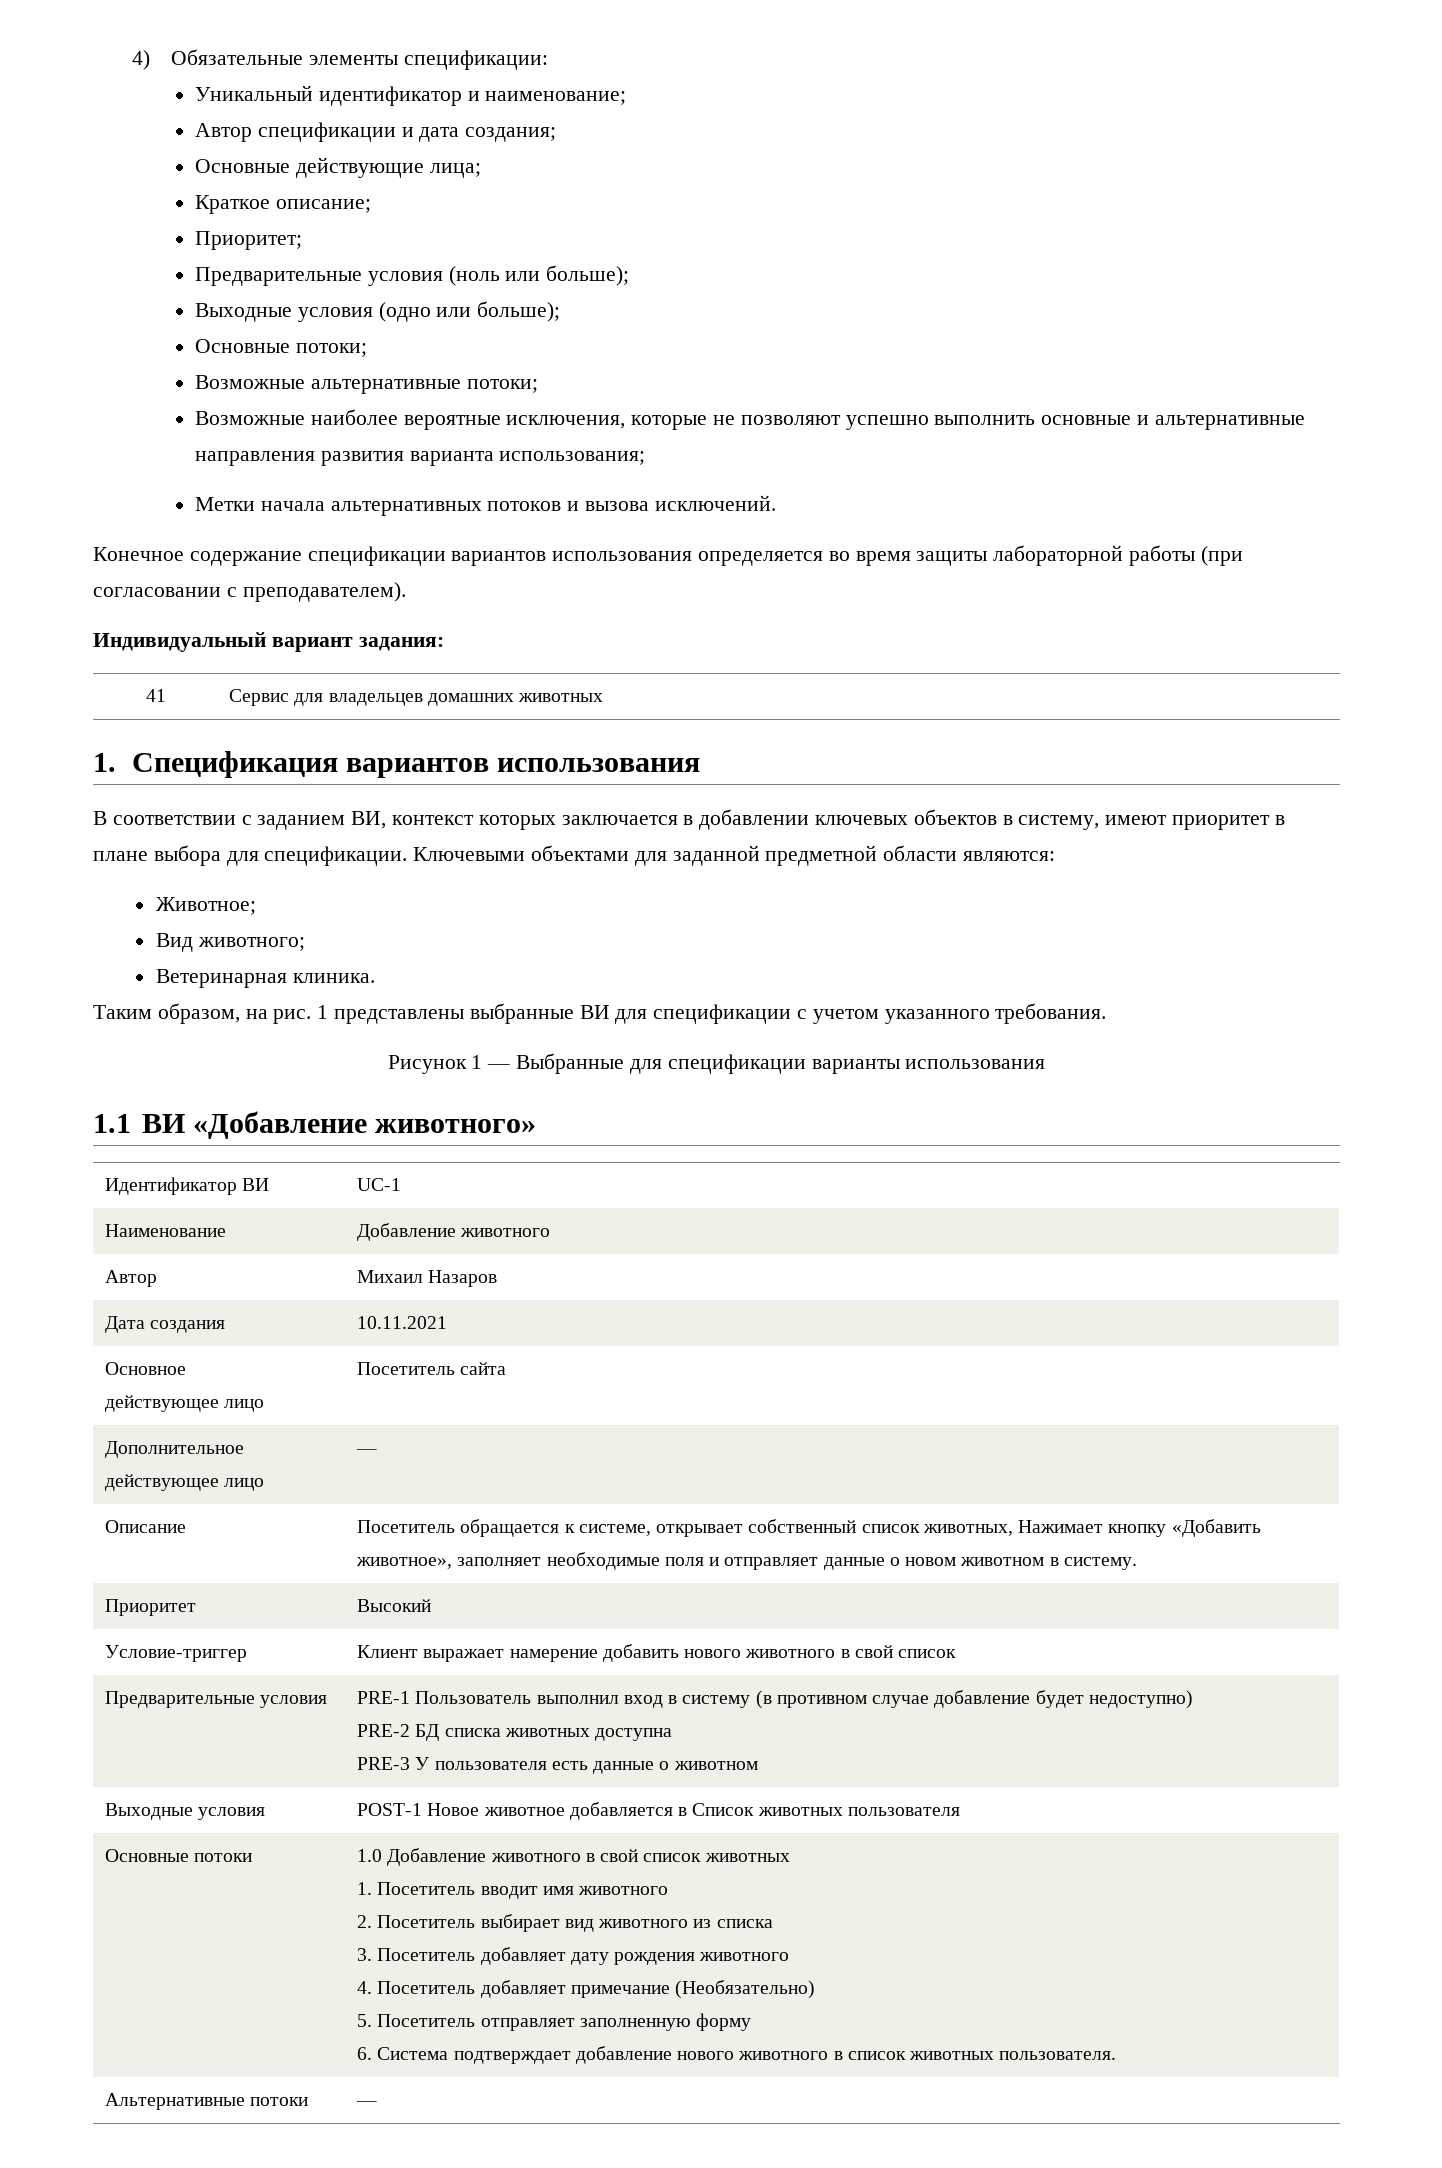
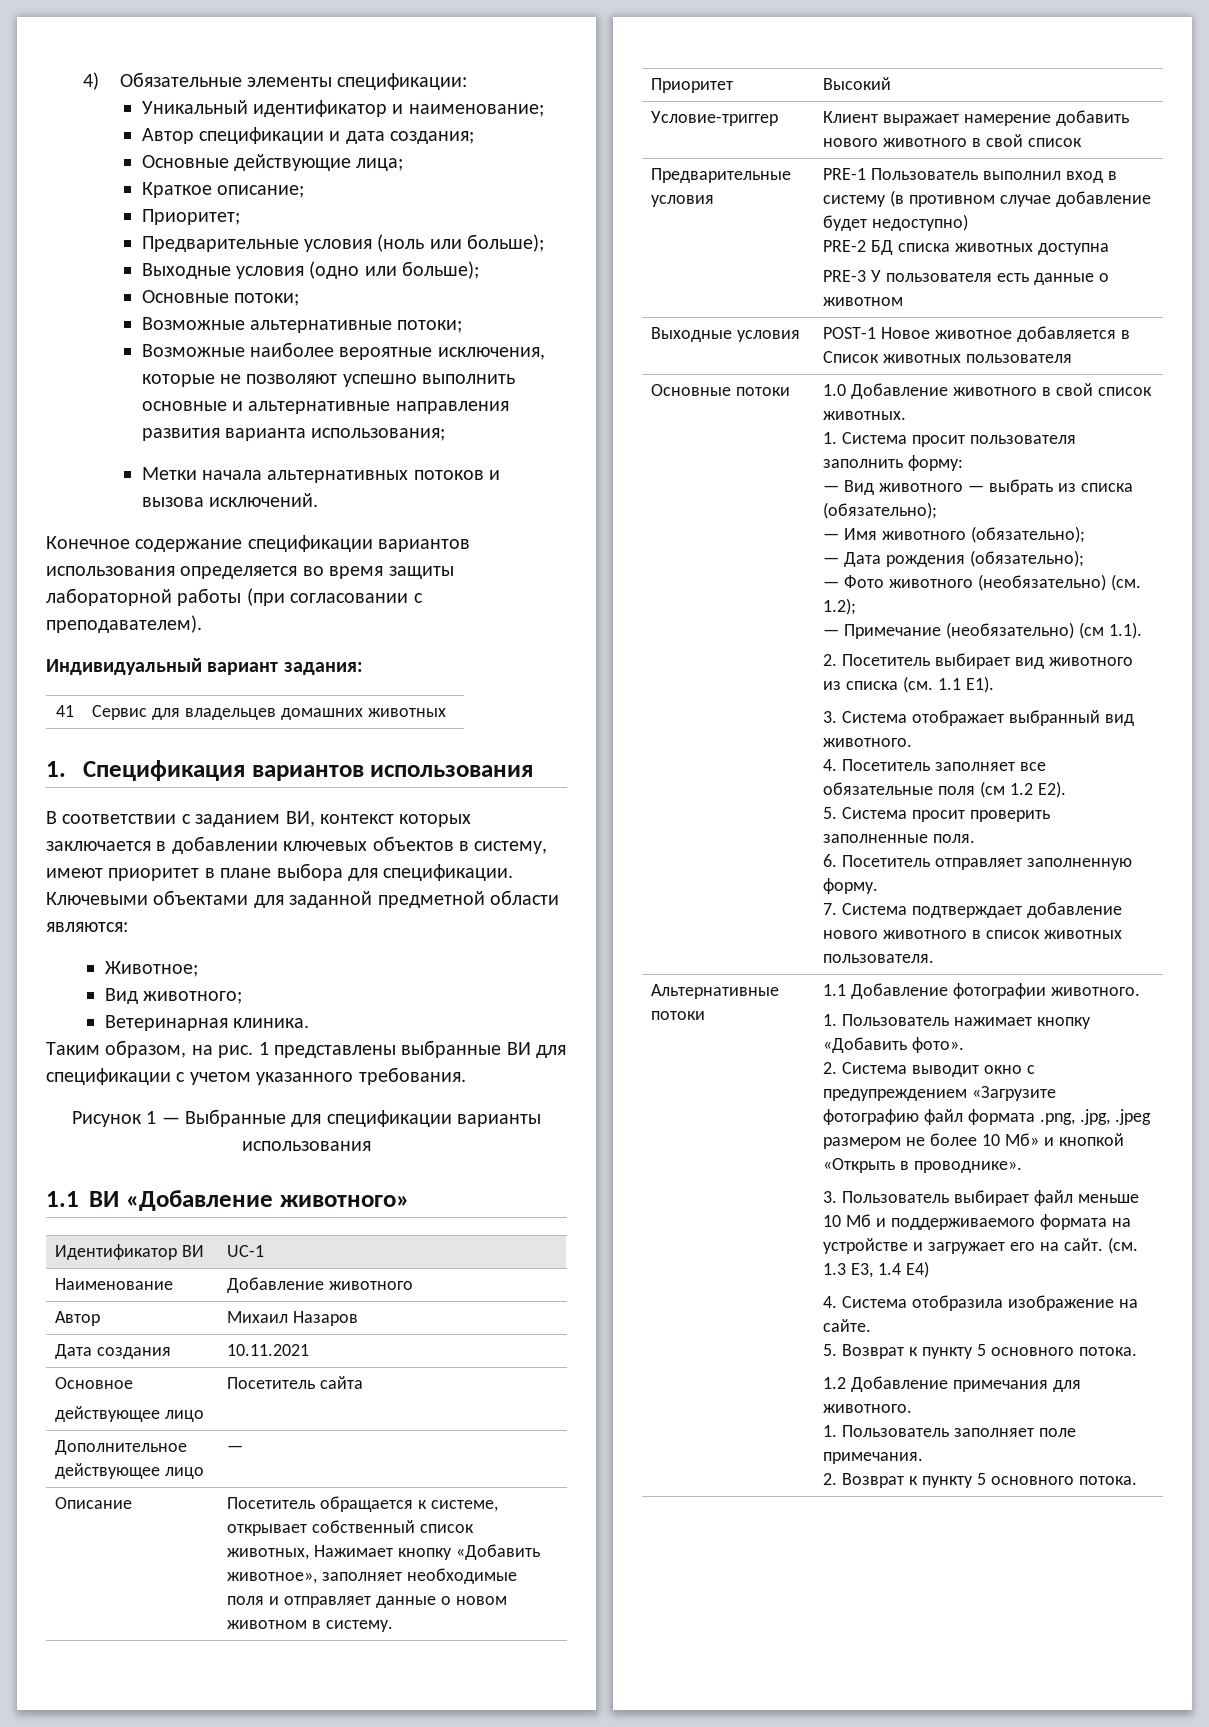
- 1.0 Добавление животного в свой список животных
- 1. Посетитель вводит имя животного
+ 1.0 Добавление животного в свой список животных.
+ 1. Система просит пользователя заполнить форму:
+ — Вид животного — выбрать из списка (обязательно);
+ — Имя животного (обязательно);
+ — Дата рождения (обязательно);
+ — Фото животного (необязательно) (см. 1.2);
+ — Примечание (необязательно) (см 1.1).
- 2. Посетитель выбирает вид животного из списка
- 3. Посетитель добавляет дату рождения животного
- 4. Посетитель добавляет примечание (Необязательно)
- 5. Посетитель отправляет заполненную форму
- 6. Система подтверждает добавление нового животного в список животных пользователя.
+ 2. Посетитель выбирает вид животного из списка (см. 1.1 Е1).
+ 3. Система отображает выбранный вид животного.
+ 4. Посетитель заполняет все обязательные поля (см 1.2 Е2).
+ 5. Система просит проверить заполненные поля.
+ 6. Посетитель отправляет заполненную форму.
+ 7. Система подтверждает добавление нового животного в список животных пользователя.
- Альтернативные потоки | —
+ Альтернативные потоки | 1.1 Добавление фотографии животного.
+ 1. Пользователь нажимает кнопку «Добавить фото».
+ 2. Система выводит окно с предупреждением «Загрузите фотографию файл формата .png, .jpg, .jpeg размером не более 10 Мб» и кнопкой «Открыть в проводнике».
+ 3. Пользователь выбирает файл меньше 10 Мб и поддерживаемого формата на устройстве и загружает его на сайт. (см. 1.3 Е3, 1.4 Е4)
+ 4. Система отобразила изображение на сайте.
+ 5. Возврат к пункту 5 основного потока.
+ 1.2 Добавление примечания для животного.
+ 1. Пользователь заполняет поле примечания.
+ 2. Возврат к пункту 5 основного потока.

